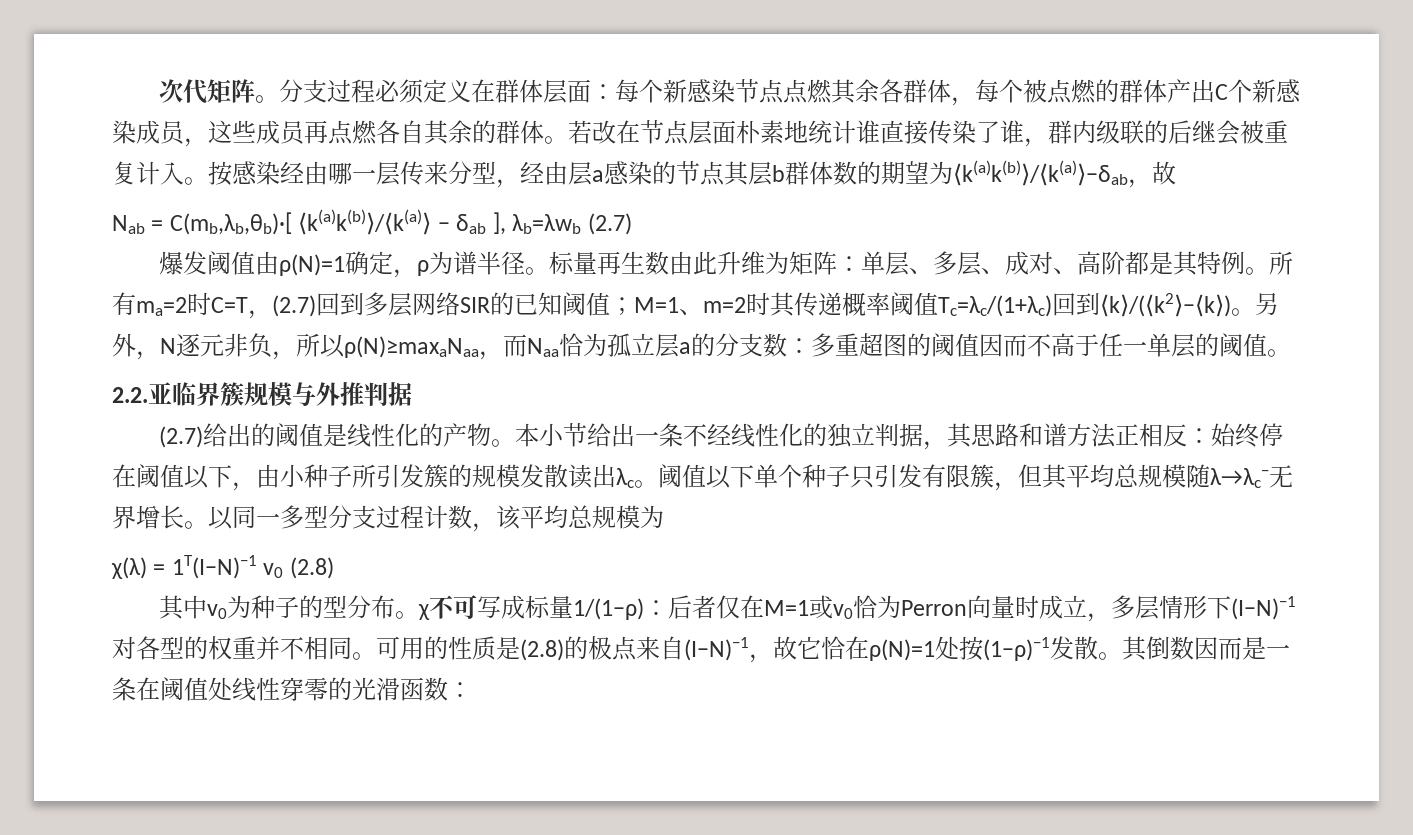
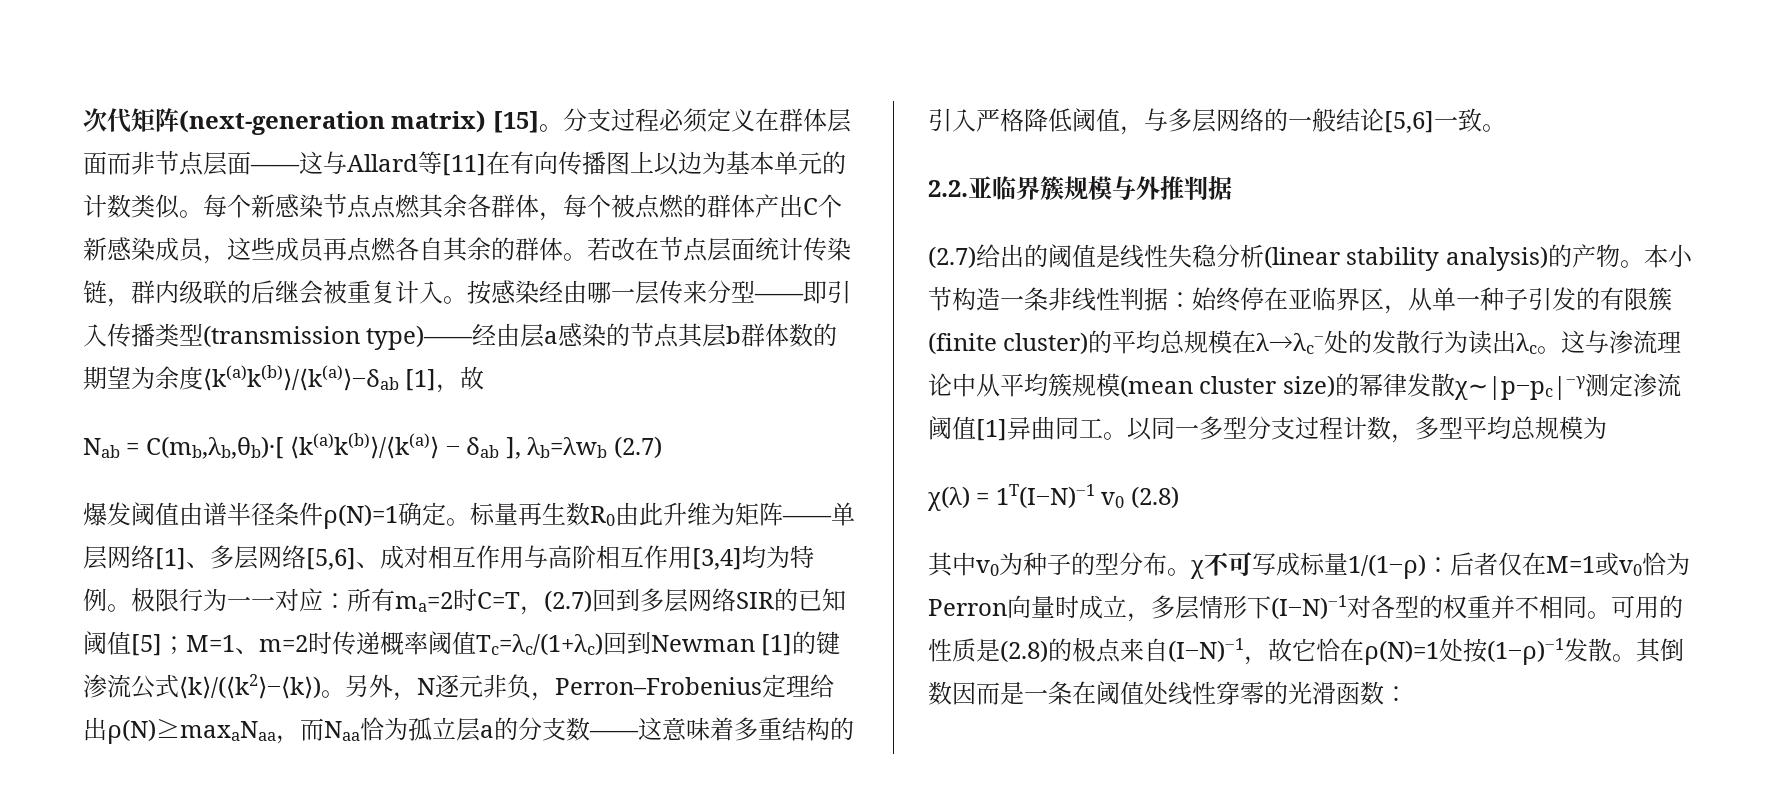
- 次代矩阵。
+ 次代矩阵(next-generation matrix) [15]。
- 分支过程必须定义在群体层面：每个新感染节点点燃其余各群体，每个被点燃的群体产出C个新感染成员，这些成员再点燃各自其余的群体。
+ 分支过程必须定义在群体层面而非节点层面——这与Allard等[11]在有向传播图上以边为基本单元的计数类似。每个新感染节点点燃其余各群体，每个被点燃的群体产出C个新感染成员，这些成员再点燃各自其余的群体。
- 若改在节点层面朴素地统计谁直接传染了谁，群内级联的后继会被重复计入。
+ 若改在节点层面统计传染链，群内级联的后继会被重复计入。
- 按感染经由哪一层传来分型，经由层a感染的节点其层b群体数的期望为⟨k(a)k(b)⟩/⟨k(a)⟩−δab，故
+ 按感染经由哪一层传来分型——即引入传播类型(transmission type)——经由层a感染的节点其层b群体数的期望为余度⟨k(a)k(b)⟩/⟨k(a)⟩−δab [1]，故
- 爆发阈值由ρ(N)=1确定，ρ为谱半径。
+ 爆发阈值由谱半径条件ρ(N)=1确定。
- 标量再生数由此升维为矩阵：单层、多层、成对、高阶都是其特例。所有ma=2时C=T，(2.7)回到多层网络SIR的已知阈值；M=1、m=2时其传递概率阈值Tc=λc/(1+λc)回到⟨k⟩/(⟨k2⟩−⟨k⟩)。
+ 标量再生数R0由此升维为矩阵——单层网络[1]、多层网络[5,6]、成对相互作用与高阶相互作用[3,4]均为特例。极限行为一一对应：所有ma=2时C=T，(2.7)回到多层网络SIR的已知阈值[5]；M=1、m=2时传递概率阈值Tc=λc/(1+λc)回到Newman [1]的键渗流公式⟨k⟩/(⟨k2⟩−⟨k⟩)。
- 另外，N逐元非负，所以ρ(N)≥maxaNaa，而Naa恰为孤立层a的分支数：多重超图的阈值因而不高于任一单层的阈值。
+ 另外，N逐元非负，Perron–Frobenius定理给出ρ(N)≥maxaNaa，而Naa恰为孤立层a的分支数——这意味着多重结构的引入严格降低阈值，与多层网络的一般结论[5,6]一致。
- (2.7)给出的阈值是线性化的产物。本小节给出一条不经线性化的独立判据，其思路和谱方法正相反：始终停在阈值以下，由小种子所引发簇的规模发散读出λc。阈值以下单个种子只引发有限簇，但其平均总规模随λ→λc−无界增长。
+ (2.7)给出的阈值是线性失稳分析(linear stability analysis)的产物。本小节构造一条非线性判据：始终停在亚临界区，从单一种子引发的有限簇(finite cluster)的平均总规模在λ→λc−处的发散行为读出λc。这与渗流理论中从平均簇规模(mean cluster size)的幂律发散χ∼|p−pc|−γ测定渗流阈值[1]异曲同工。
- 以同一多型分支过程计数，该平均总规模为
+ 以同一多型分支过程计数，多型平均总规模为

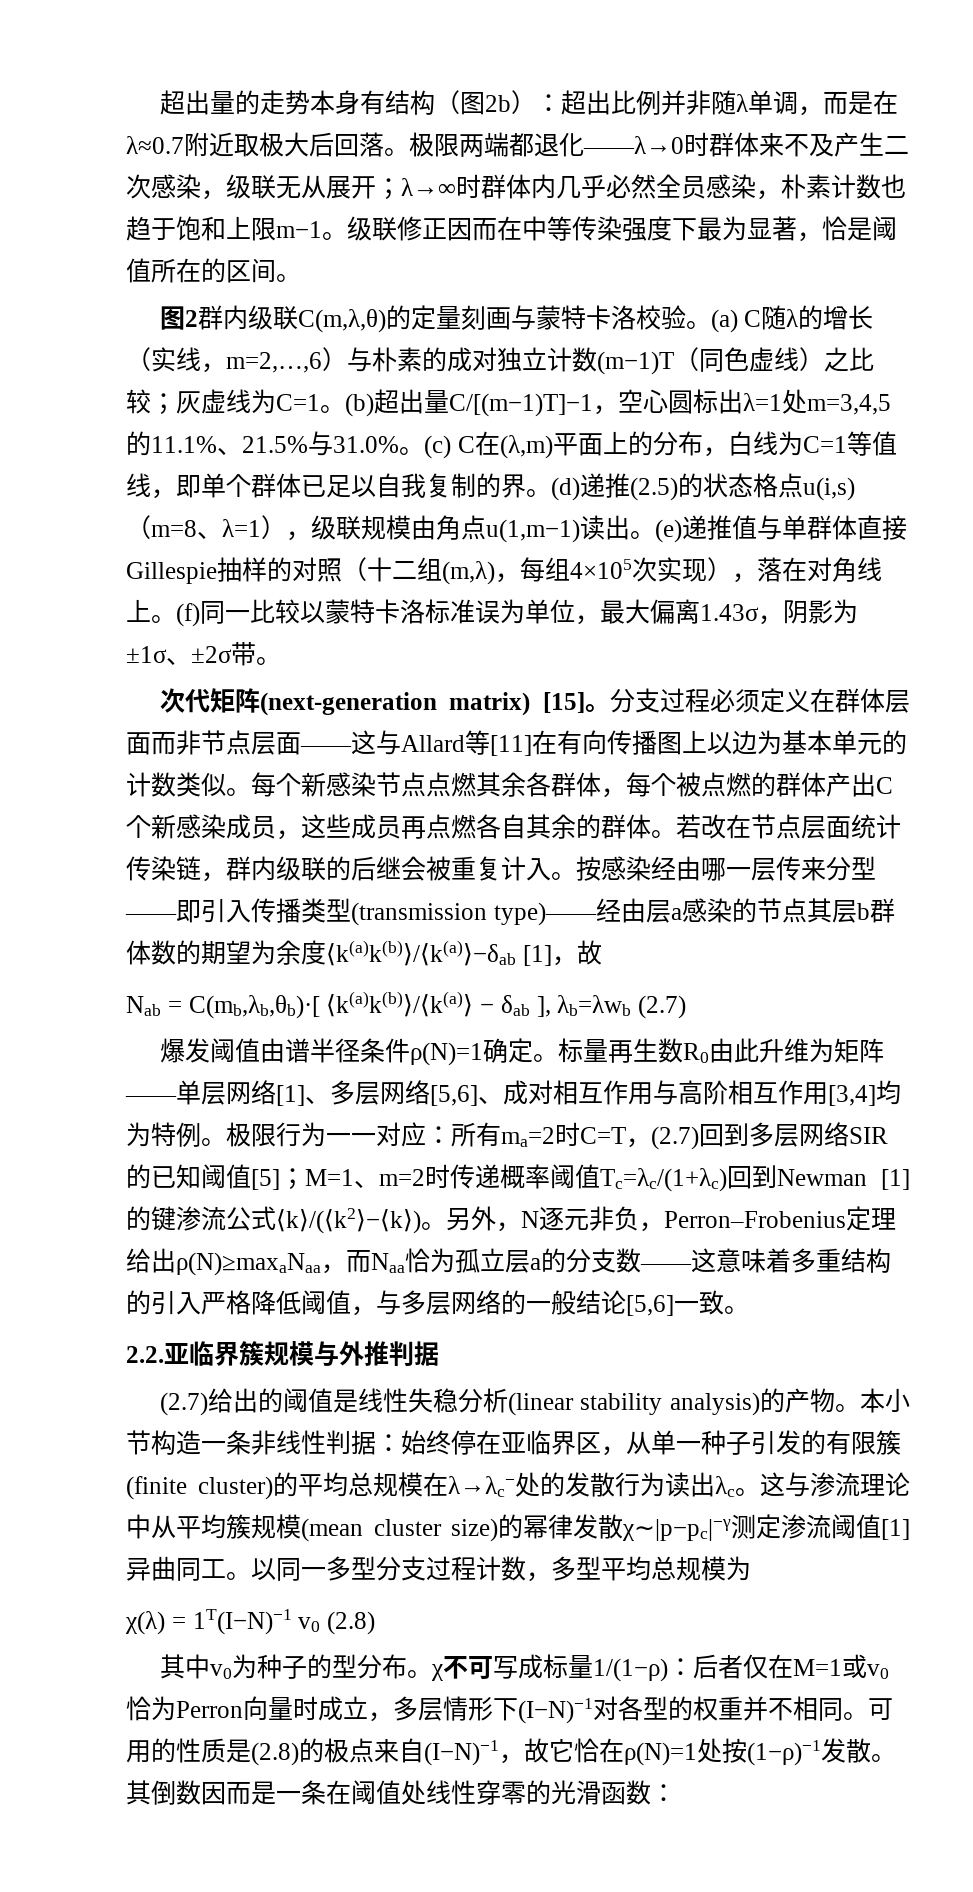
+ 超出量的走势本身有结构（图2b）：超出比例并非随λ单调，而是在λ≈0.7附近取极大后回落。极限两端都退化——λ→0时群体来不及产生二次感染，级联无从展开；λ→∞时群体内几乎必然全员感染，朴素计数也趋于饱和上限m−1。级联修正因而在中等传染强度下最为显著，恰是阈值所在的区间。
+ 图2群内级联C(m,λ,θ)的定量刻画与蒙特卡洛校验。(a) C随λ的增长（实线，m=2,…,6）与朴素的成对独立计数(m−1)T（同色虚线）之比较；灰虚线为C=1。(b)超出量C/[(m−1)T]−1，空心圆标出λ=1处m=3,4,5的11.1%、21.5%与31.0%。(c) C在(λ,m)平面上的分布，白线为C=1等值线，即单个群体已足以自我复制的界。(d)递推(2.5)的状态格点u(i,s)（m=8、λ=1），级联规模由角点u(1,m−1)读出。(e)递推值与单群体直接Gillespie抽样的对照（十二组(m,λ)，每组4×105次实现），落在对角线上。(f)同一比较以蒙特卡洛标准误为单位，最大偏离1.43σ，阴影为±1σ、±2σ带。

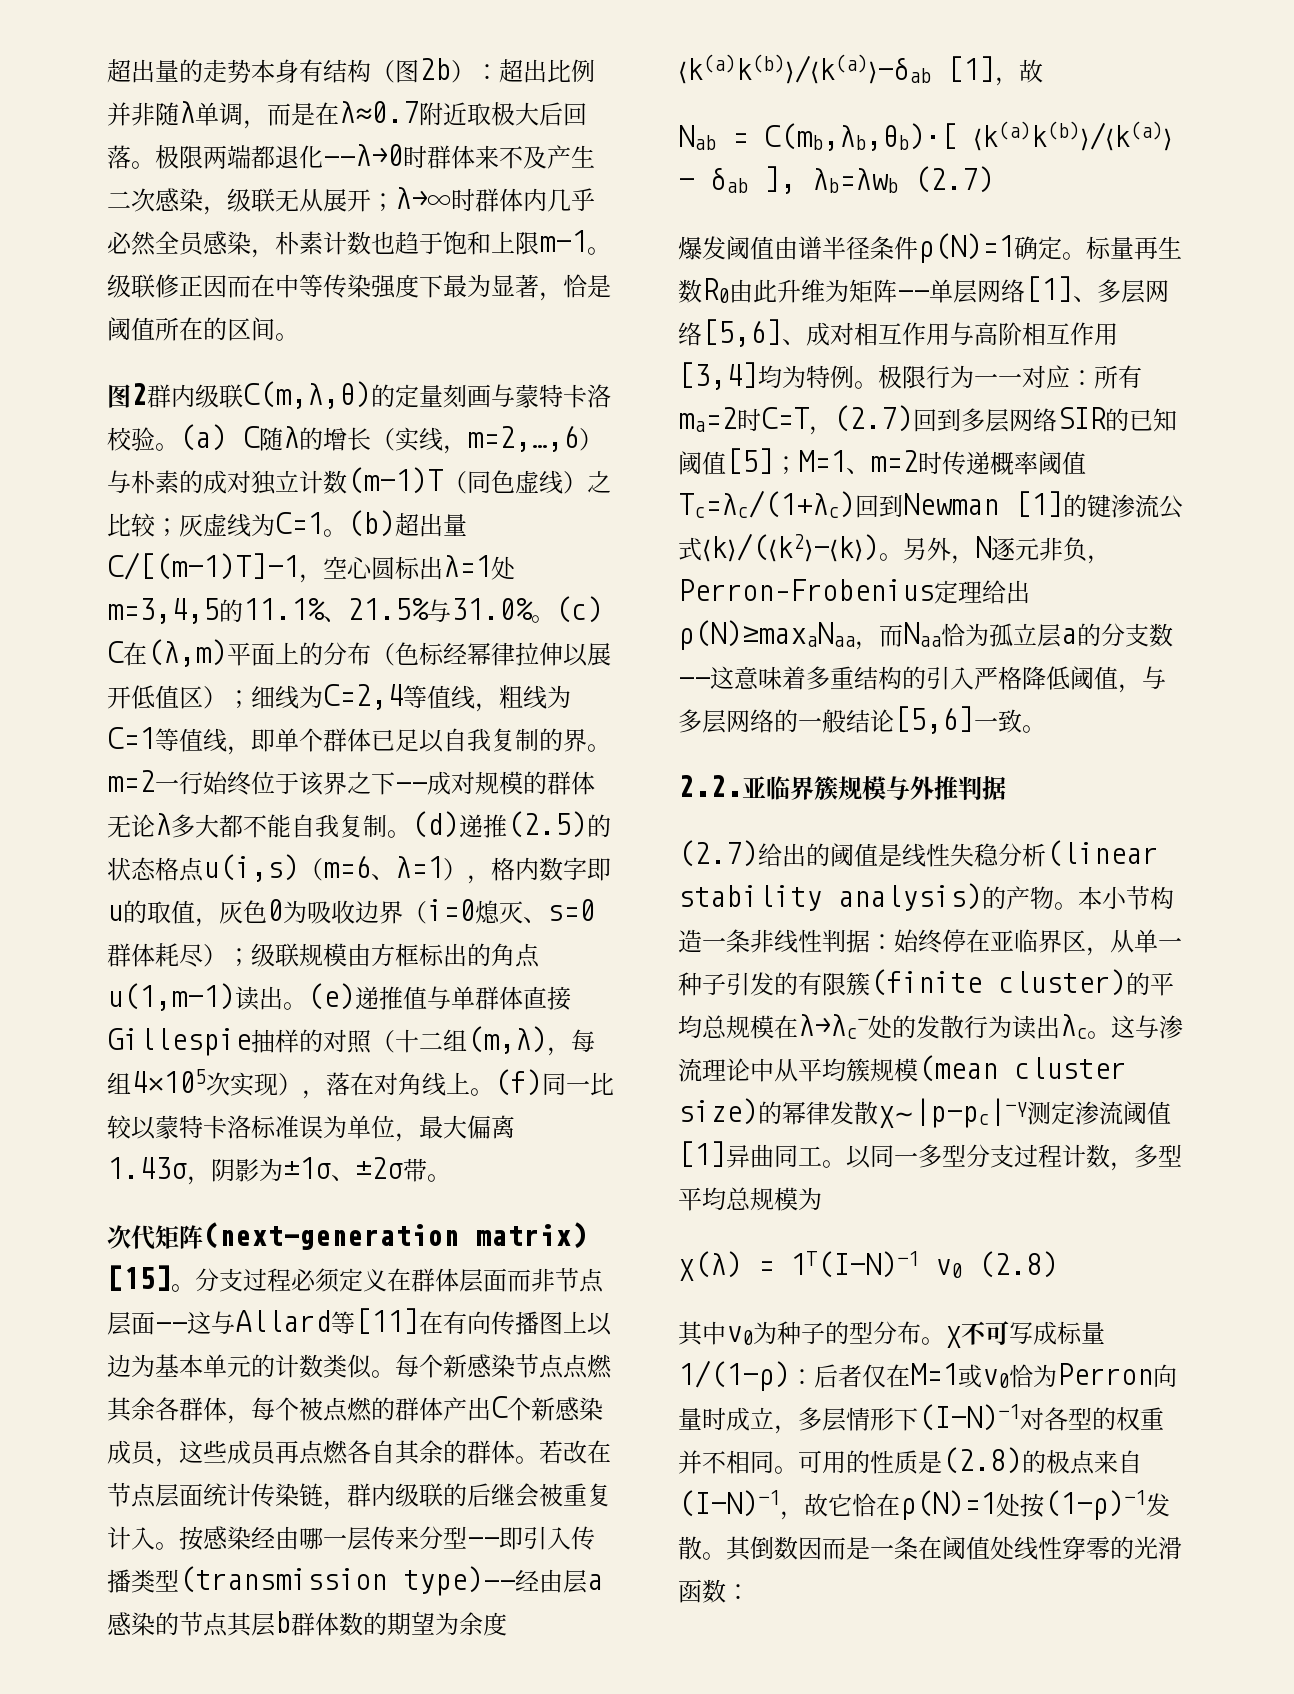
- (c) C在(λ,m)平面上的分布，白线为C=1等值线，即单个群体已足以自我复制的界。
+ (c) C在(λ,m)平面上的分布（色标经幂律拉伸以展开低值区）；细线为C=2,4等值线，粗线为C=1等值线，即单个群体已足以自我复制的界。m=2一行始终位于该界之下——成对规模的群体无论λ多大都不能自我复制。
- (d)递推(2.5)的状态格点u(i,s)（m=8、λ=1），级联规模由角点u(1,m−1)读出。
+ (d)递推(2.5)的状态格点u(i,s)（m=6、λ=1），格内数字即u的取值，灰色0为吸收边界（i=0熄灭、s=0群体耗尽）；级联规模由方框标出的角点u(1,m−1)读出。

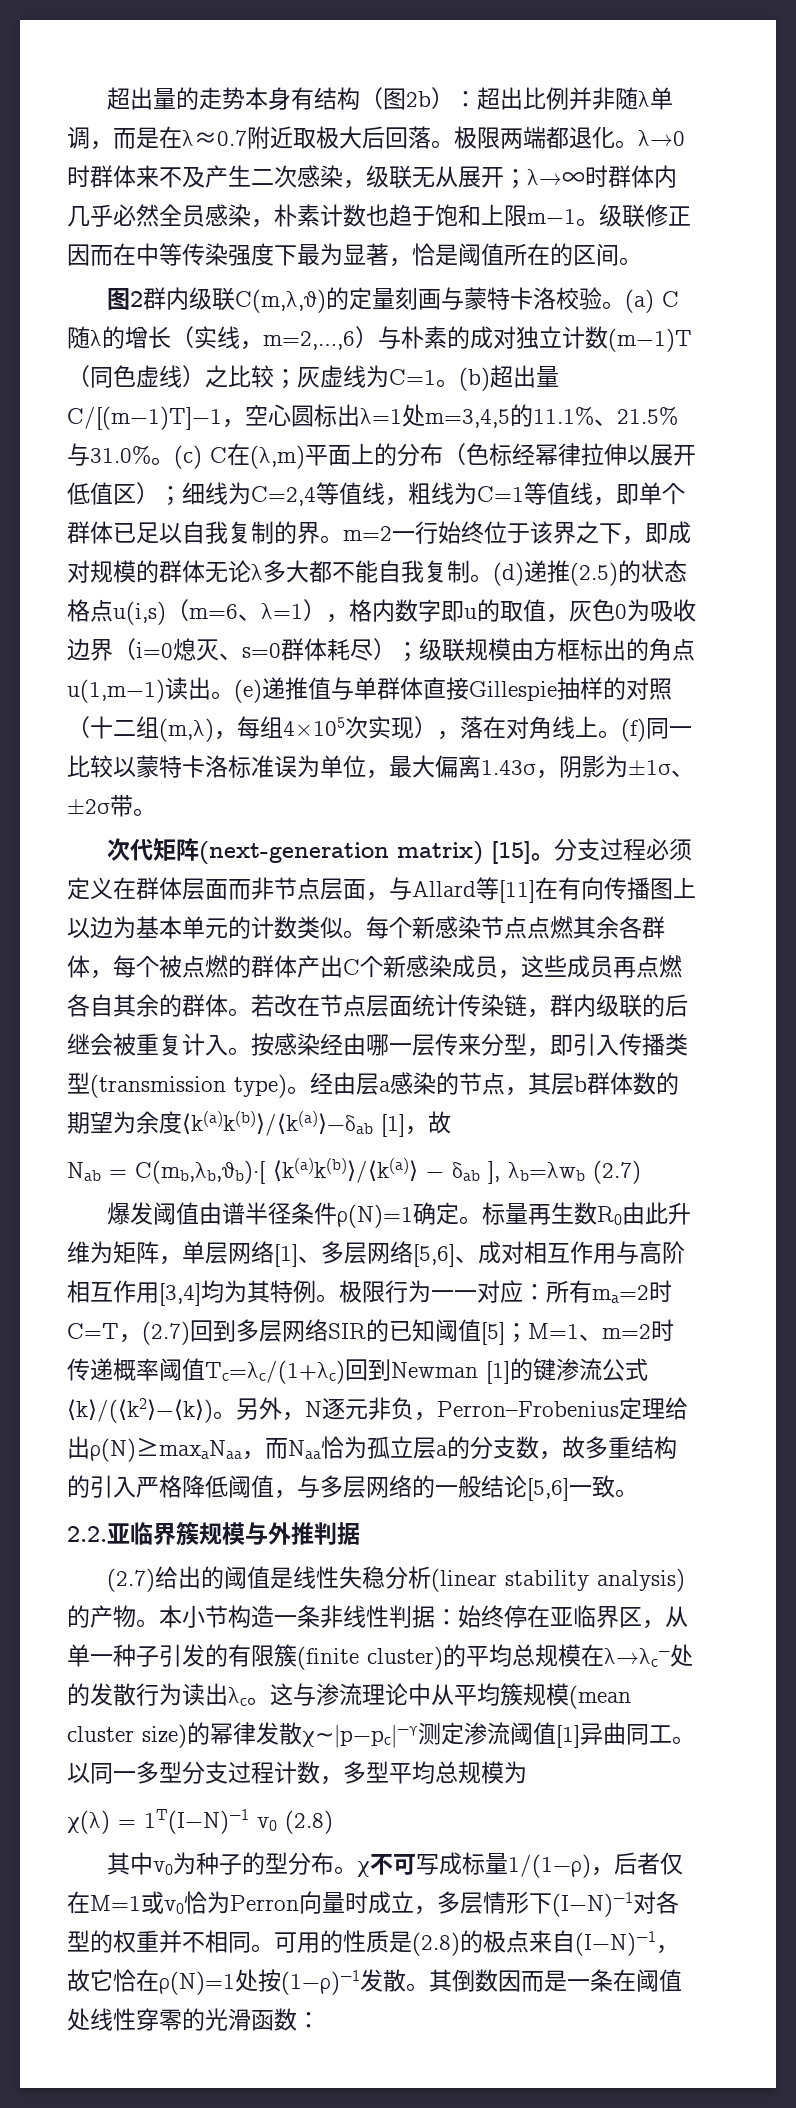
- 极限两端都退化——λ→0时群体来不及产生二次感染，级联无从展开；λ→∞时群体内几乎必然全员感染，朴素计数也趋于饱和上限m−1。
+ 极限两端都退化。λ→0时群体来不及产生二次感染，级联无从展开；λ→∞时群体内几乎必然全员感染，朴素计数也趋于饱和上限m−1。
- (c) C在(λ,m)平面上的分布（色标经幂律拉伸以展开低值区）；细线为C=2,4等值线，粗线为C=1等值线，即单个群体已足以自我复制的界。m=2一行始终位于该界之下——成对规模的群体无论λ多大都不能自我复制。
+ (c) C在(λ,m)平面上的分布（色标经幂律拉伸以展开低值区）；细线为C=2,4等值线，粗线为C=1等值线，即单个群体已足以自我复制的界。m=2一行始终位于该界之下，即成对规模的群体无论λ多大都不能自我复制。
- 分支过程必须定义在群体层面而非节点层面——这与Allard等[11]在有向传播图上以边为基本单元的计数类似。
+ 分支过程必须定义在群体层面而非节点层面，与Allard等[11]在有向传播图上以边为基本单元的计数类似。
- 按感染经由哪一层传来分型——即引入传播类型(transmission type)——经由层a感染的节点其层b群体数的期望为余度⟨k(a)k(b)⟩/⟨k(a)⟩−δab [1]，故
+ 按感染经由哪一层传来分型，即引入传播类型(transmission type)。经由层a感染的节点，其层b群体数的期望为余度⟨k(a)k(b)⟩/⟨k(a)⟩−δab [1]，故
- 标量再生数R0由此升维为矩阵——单层网络[1]、多层网络[5,6]、成对相互作用与高阶相互作用[3,4]均为特例。
+ 标量再生数R0由此升维为矩阵，单层网络[1]、多层网络[5,6]、成对相互作用与高阶相互作用[3,4]均为其特例。
- 另外，N逐元非负，Perron–Frobenius定理给出ρ(N)≥maxaNaa，而Naa恰为孤立层a的分支数——这意味着多重结构的引入严格降低阈值，与多层网络的一般结论[5,6]一致。
+ 另外，N逐元非负，Perron–Frobenius定理给出ρ(N)≥maxaNaa，而Naa恰为孤立层a的分支数，故多重结构的引入严格降低阈值，与多层网络的一般结论[5,6]一致。
- 其中v0为种子的型分布。χ不可写成标量1/(1−ρ)：后者仅在M=1或v0恰为Perron向量时成立，多层情形下(I−N)−1对各型的权重并不相同。
+ 其中v0为种子的型分布。χ不可写成标量1/(1−ρ)，后者仅在M=1或v0恰为Perron向量时成立，多层情形下(I−N)−1对各型的权重并不相同。

